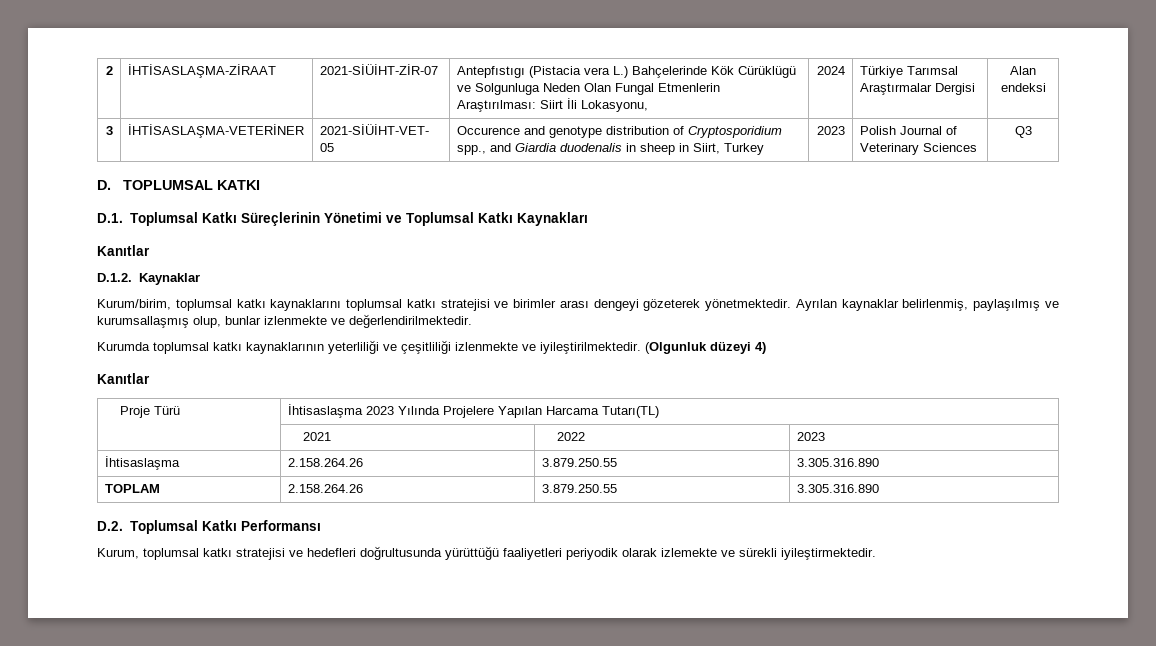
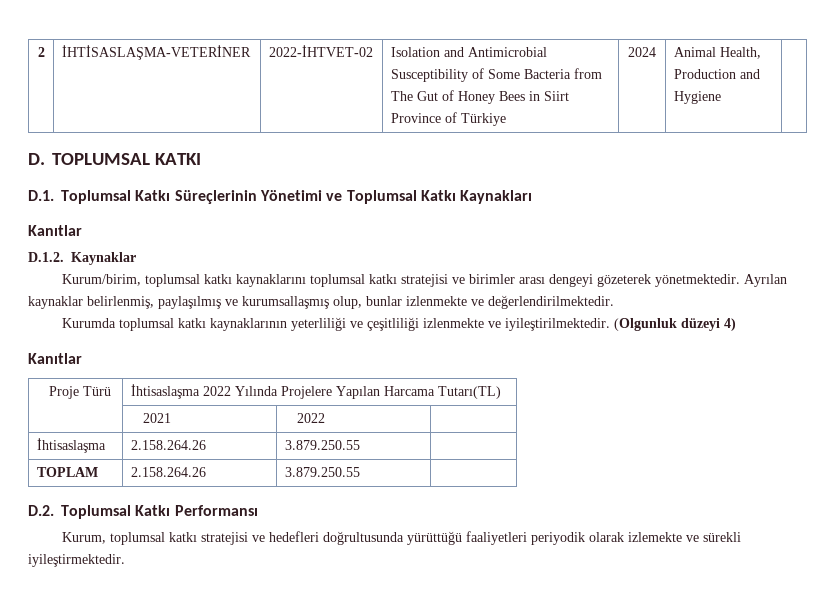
- 2 | İHTİSASLAŞMA-ZİRAAT | 2021-SİÜİHT-ZİR-07 | Antepfıstıgı (Pistacia vera L.) Bahçelerinde Kök Cürüklügü ve Solgunluga Neden Olan Fungal Etmenlerin Araştırılması: Siirt İli Lokasyonu, | 2024 | Türkiye Tarımsal Araştırmalar Dergisi | Alan endeksi
- 3 | İHTİSASLAŞMA-VETERİNER | 2021-SİÜİHT-VET- 05 | Occurence and genotype distribution of Cryptosporidium spp., and Giardia duodenalis in sheep in Siirt, Turkey | 2023 | Polish Journal of Veterinary Sciences | Q3
+ 2 | İHTİSASLAŞMA-VETERİNER | 2022-İHTVET-02 | Isolation and Antimicrobial Susceptibility of Some Bacteria from The Gut of Honey Bees in Siirt Province of Türkiye | 2024 | Animal Health, Production and Hygiene |
- Proje Türü | İhtisaslaşma 2023 Yılında Projelere Yapılan Harcama Tutarı(TL)
+ Proje Türü | İhtisaslaşma 2022 Yılında Projelere Yapılan Harcama Tutarı(TL)
- | 2021 | 2022 | 2023
+ | 2021 | 2022 |
- İhtisaslaşma | 2.158.264.26 | 3.879.250.55 | 3.305.316.890
+ İhtisaslaşma | 2.158.264.26 | 3.879.250.55 |
- TOPLAM | 2.158.264.26 | 3.879.250.55 | 3.305.316.890
+ TOPLAM | 2.158.264.26 | 3.879.250.55 |

